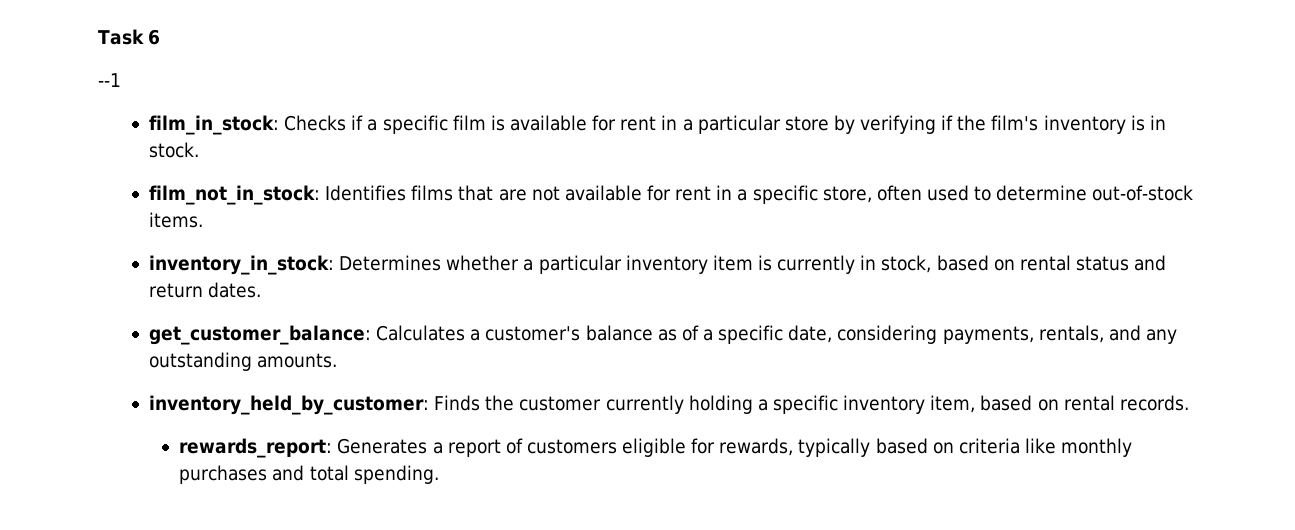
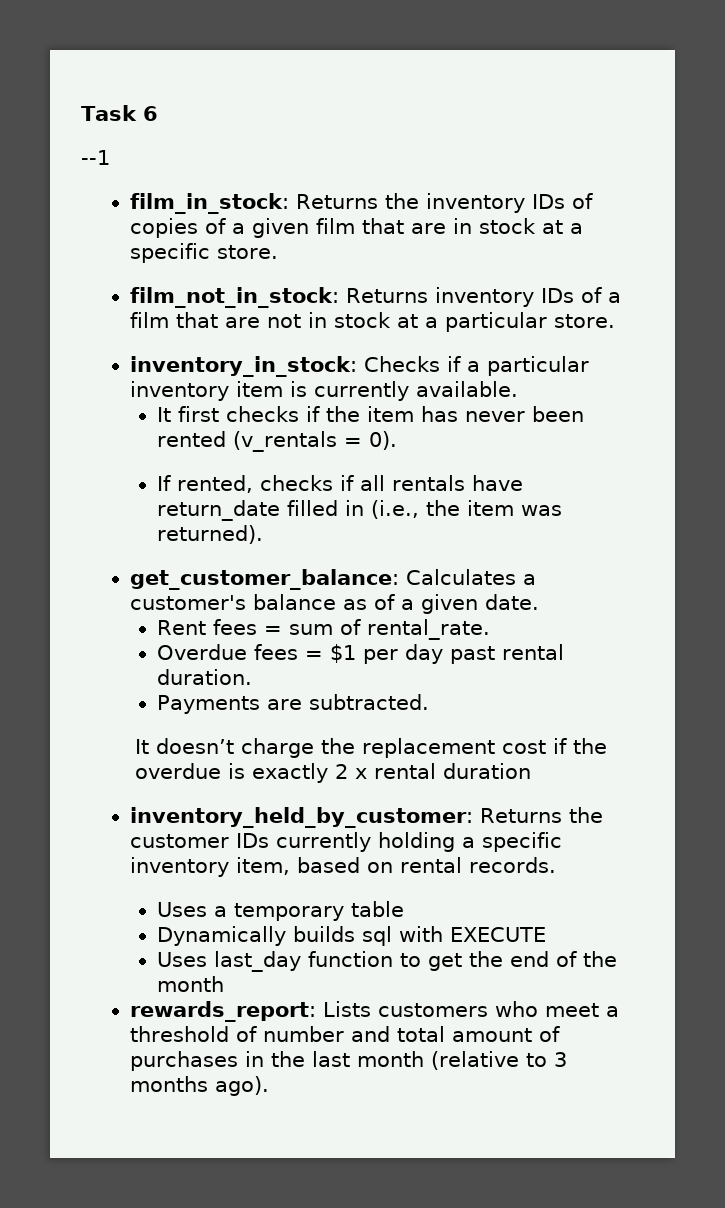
- film_in_stock: Checks if a specific film is available for rent in a particular store by verifying if the film's inventory is in stock.
- film_not_in_stock: Identifies films that are not available for rent in a specific store, often used to determine out-of-stock items.
+ film_in_stock: Returns the inventory IDs of copies of a given film that are in stock at a specific store.
+ film_not_in_stock: Returns inventory IDs of a film that are not in stock at a particular store.
- inventory_in_stock: Determines whether a particular inventory item is currently in stock, based on rental status and return dates.
+ inventory_in_stock: Checks if a particular inventory item is currently available.
+ It first checks if the item has never been rented (v_rentals = 0).
+ If rented, checks if all rentals have return_date filled in (i.e., the item was returned).
- get_customer_balance: Calculates a customer's balance as of a specific date, considering payments, rentals, and any outstanding amounts.
+ get_customer_balance: Calculates a customer's balance as of a given date.
+ Rent fees = sum of rental_rate.
+ Overdue fees = $1 per day past rental duration.
+ Payments are subtracted.
+ It doesn’t charge the replacement cost if the overdue is exactly 2 x rental duration
- inventory_held_by_customer: Finds the customer currently holding a specific inventory item, based on rental records.
+ inventory_held_by_customer: Returns the customer IDs currently holding a specific inventory item, based on rental records.
- rewards_report: Generates a report of customers eligible for rewards, typically based on criteria like monthly purchases and total spending.
+ Uses a temporary table
+ Dynamically builds sql with EXECUTE
+ Uses last_day function to get the end of the month
+ rewards_report: Lists customers who meet a threshold of number and total amount of purchases in the last month (relative to 3 months ago).

